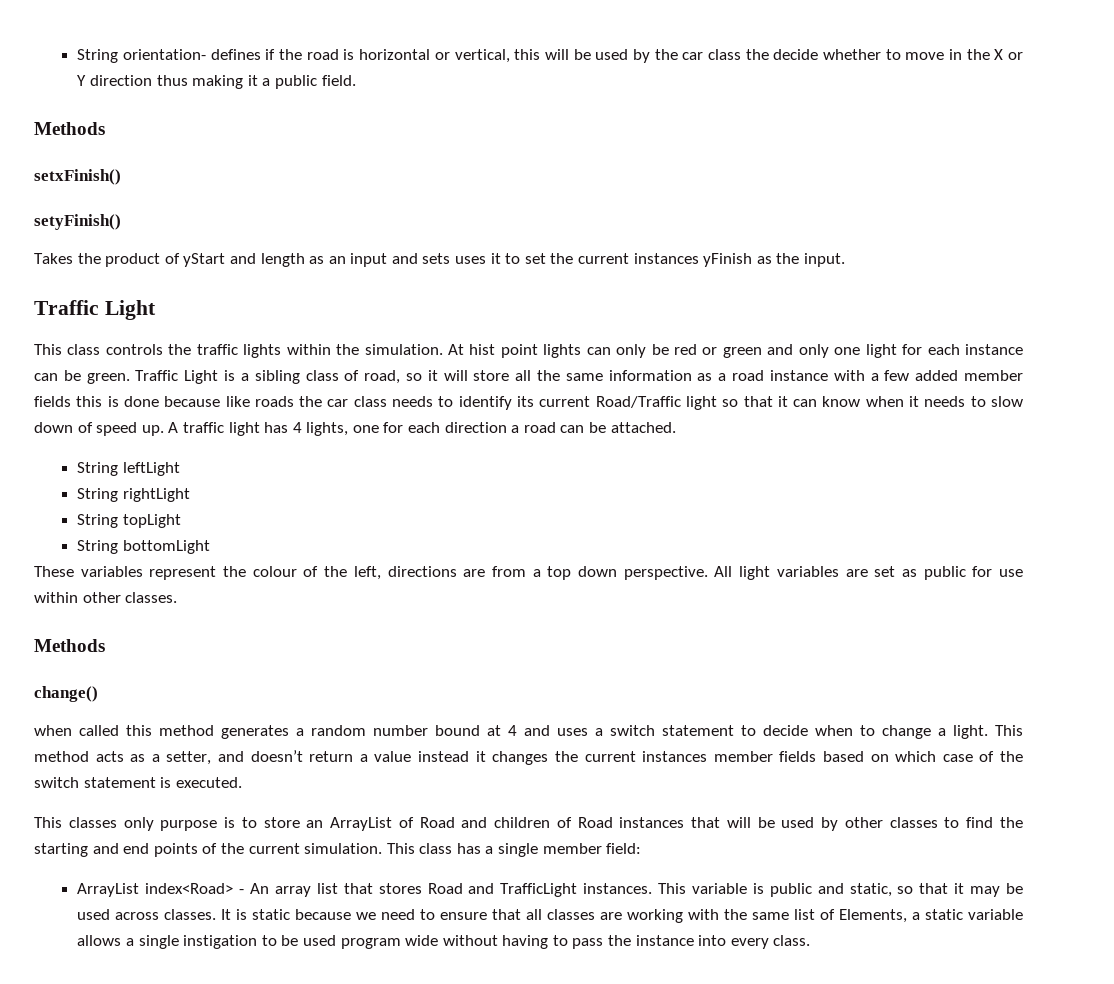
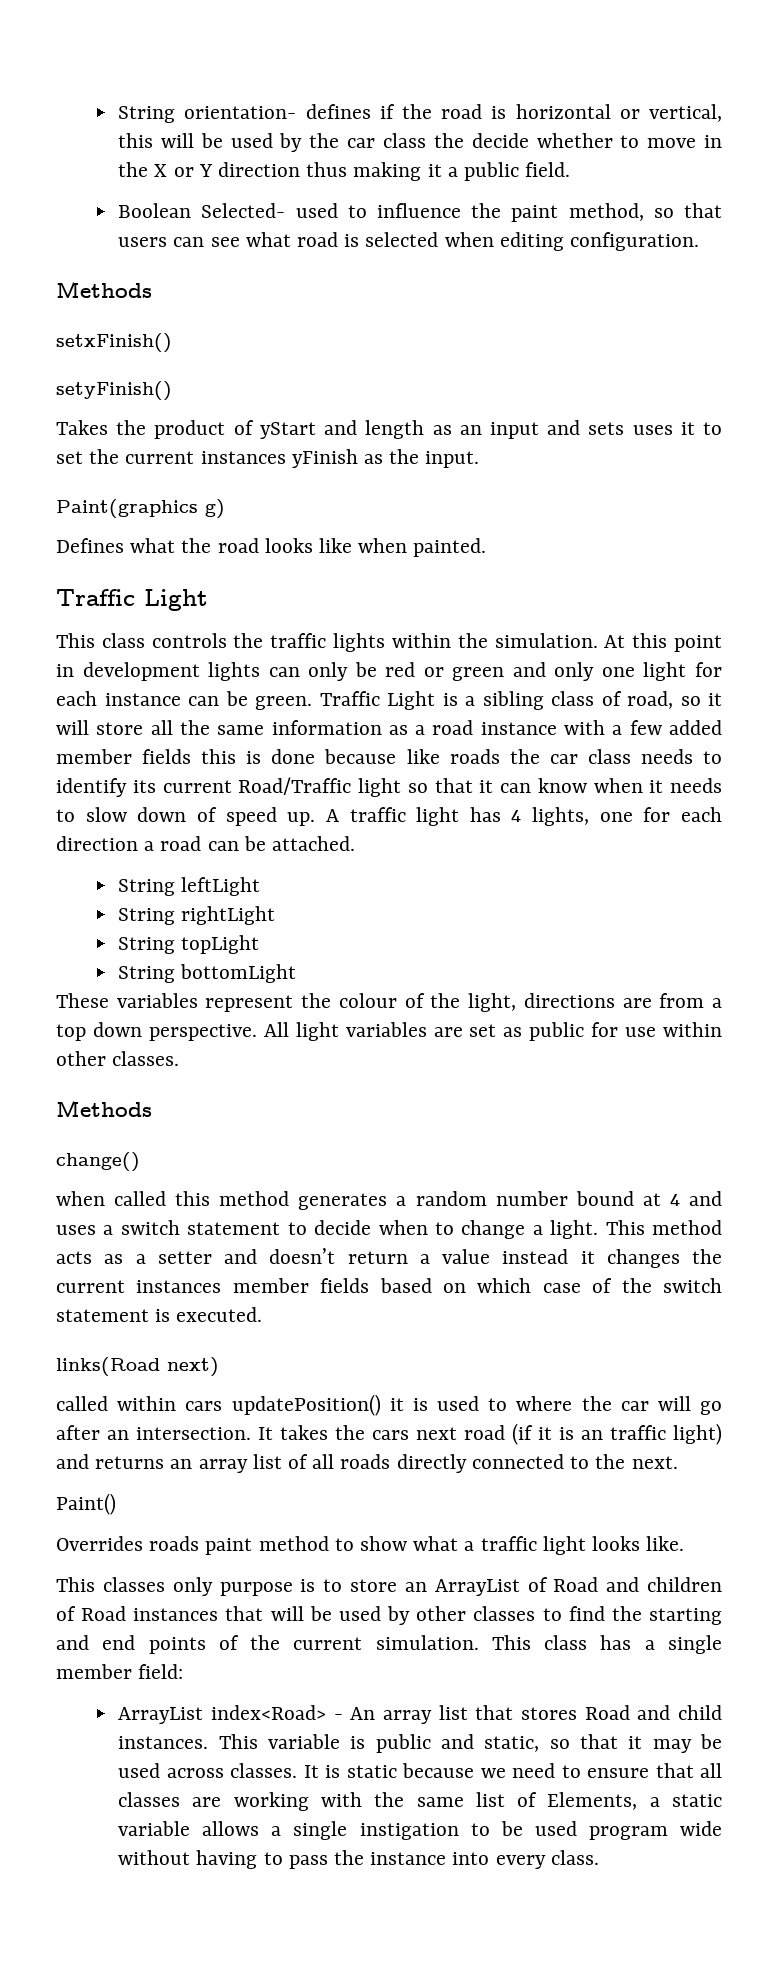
+ Boolean Selected- used to influence the paint method, so that users can see what road is selected when editing configuration.
+ Paint(graphics g)
+ Defines what the road looks like when painted.
- At hist point lights can only be red or green and only one light for each instance can be green.
+ At this point in development lights can only be red or green and only one light for each instance can be green.
- These variables represent the colour of the left, directions are from a top down perspective.
+ These variables represent the colour of the light, directions are from a top down perspective.
- This method acts as a setter, and doesn’t return a value instead it changes the current instances member fields based on which case of the switch statement is executed.
+ This method acts as a setter and doesn’t return a value instead it changes the current instances member fields based on which case of the switch statement is executed.
+ links(Road next)
+ called within cars updatePosition() it is used to where the car will go after an intersection. It takes the cars next road (if it is an traffic light) and returns an array list of all roads directly connected to the next.
+ Paint()
+ Overrides roads paint method to show what a traffic light looks like.
- ArrayList index<Road> - An array list that stores Road and TrafficLight instances.
+ ArrayList index<Road> - An array list that stores Road and child instances.

